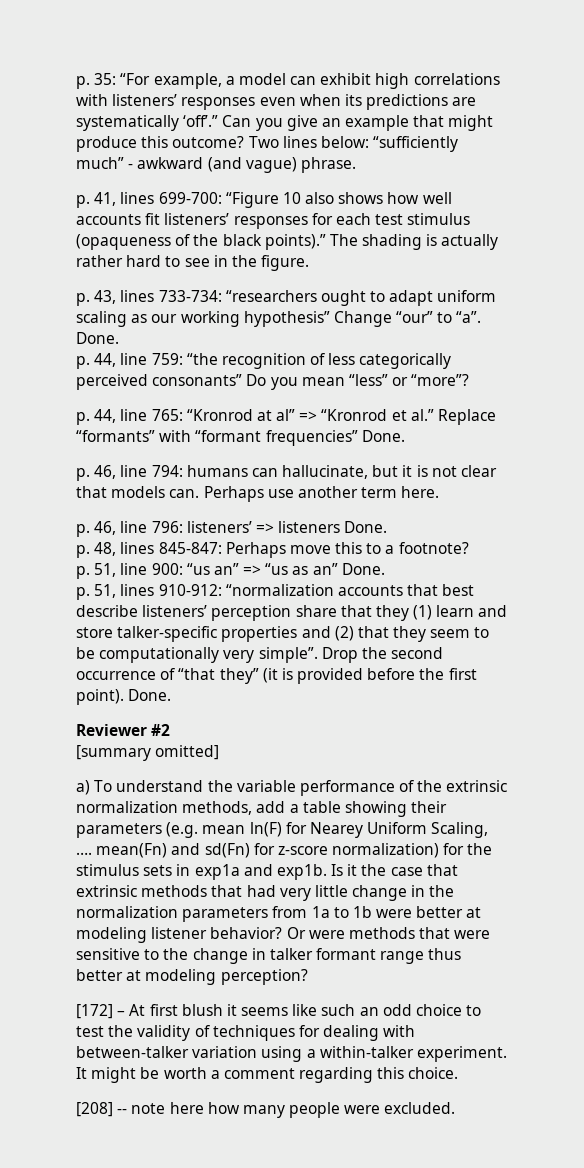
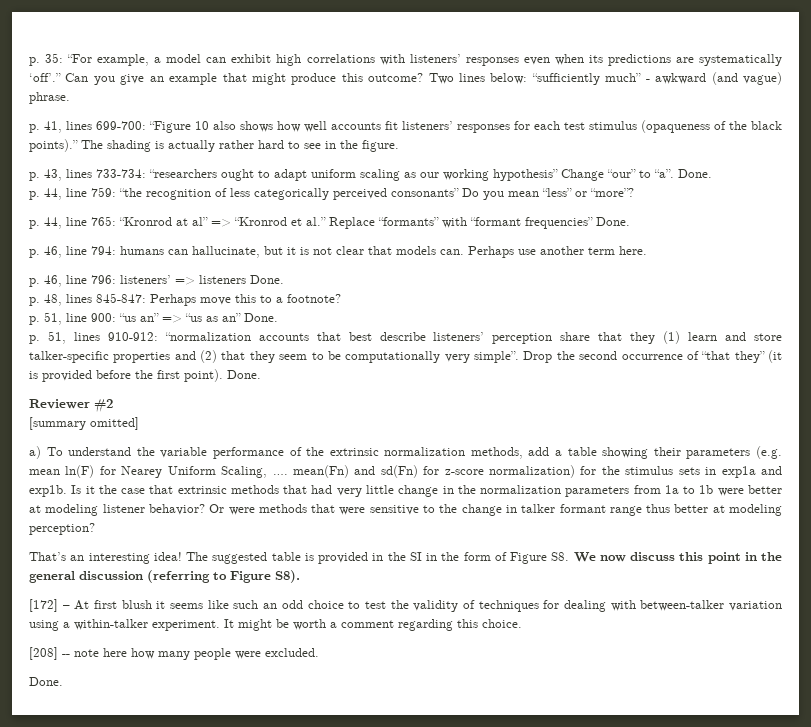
+ That’s an interesting idea! The suggested table is provided in the SI in the form of Figure S8. We now discuss this point in the general discussion (referring to Figure S8).
  [208] -- note here how many people were excluded.
+ Done.

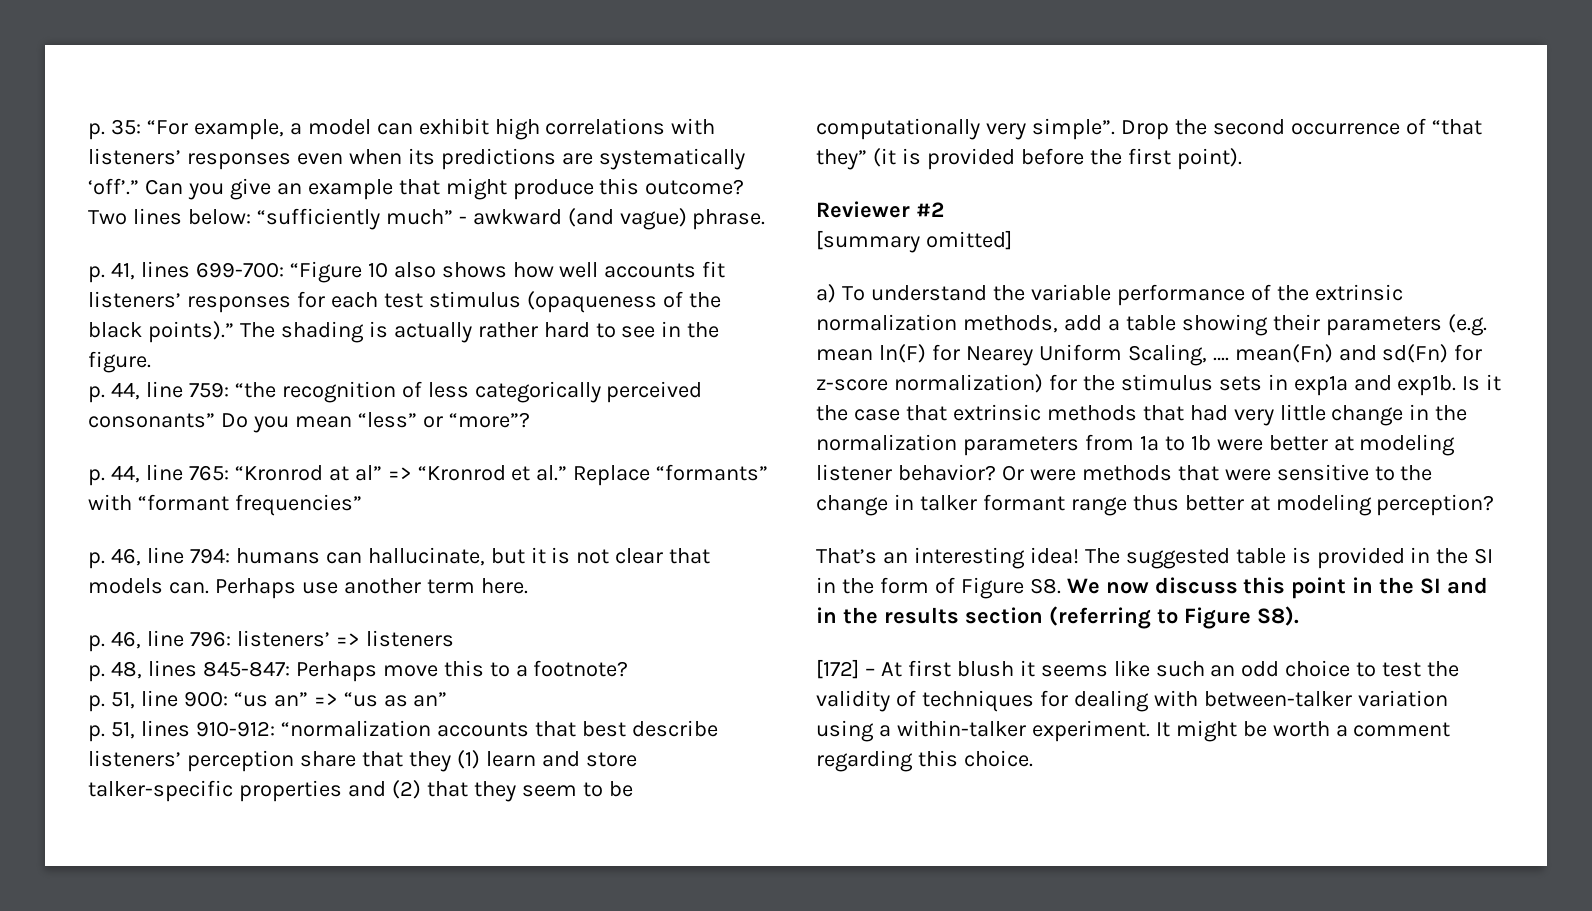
- p. 43, lines 733-734: “researchers ought to adapt uniform scaling as our working hypothesis” Change “our” to “a”. Done.
- p. 44, line 765: “Kronrod at al” => “Kronrod et al.” Replace “formants” with “formant frequencies” Done.
+ p. 44, line 765: “Kronrod at al” => “Kronrod et al.” Replace “formants” with “formant frequencies”
- p. 46, line 796: listeners’ => listeners Done.
+ p. 46, line 796: listeners’ => listeners
- p. 51, line 900: “us an” => “us as an” Done.
+ p. 51, line 900: “us an” => “us as an”
- Drop the second occurrence of “that they” (it is provided before the first point). Done.
+ Drop the second occurrence of “that they” (it is provided before the first point).
- The suggested table is provided in the SI in the form of Figure S8. We now discuss this point in the general discussion (referring to Figure S8).
+ The suggested table is provided in the SI in the form of Figure S8. We now discuss this point in the SI and in the results section (referring to Figure S8).
- [208] -- note here how many people were excluded.
- Done.

